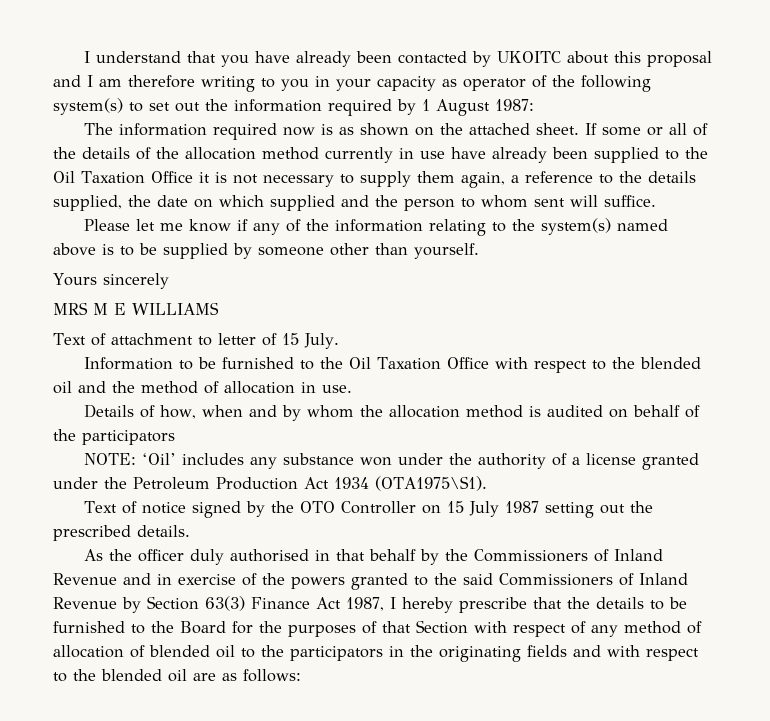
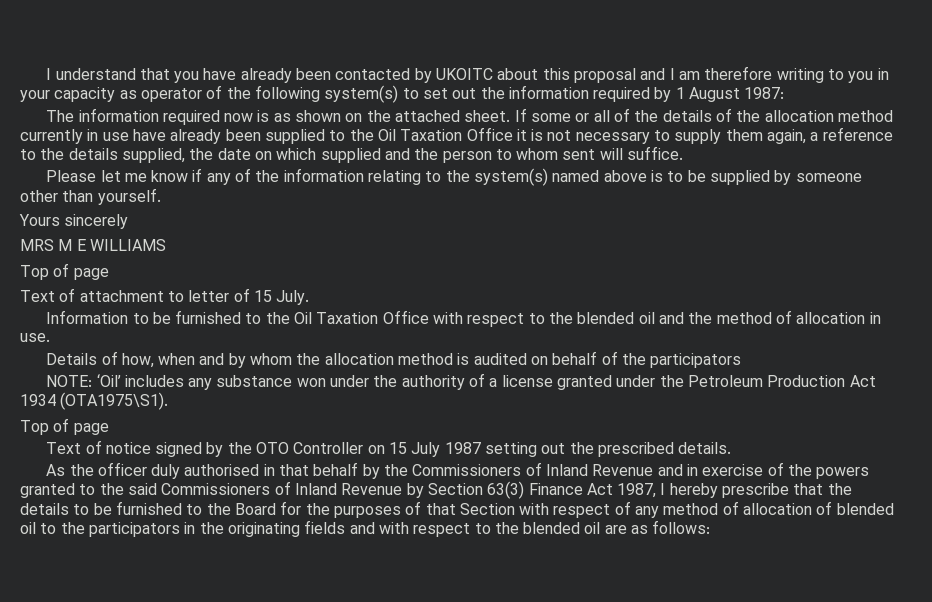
  MRS M E WILLIAMS
+ Top of page
  NOTE: ‘Oil’ includes any substance won under the authority of a license granted under the Petroleum Production Act 1934 (OTA1975\S1).
+ Top of page

